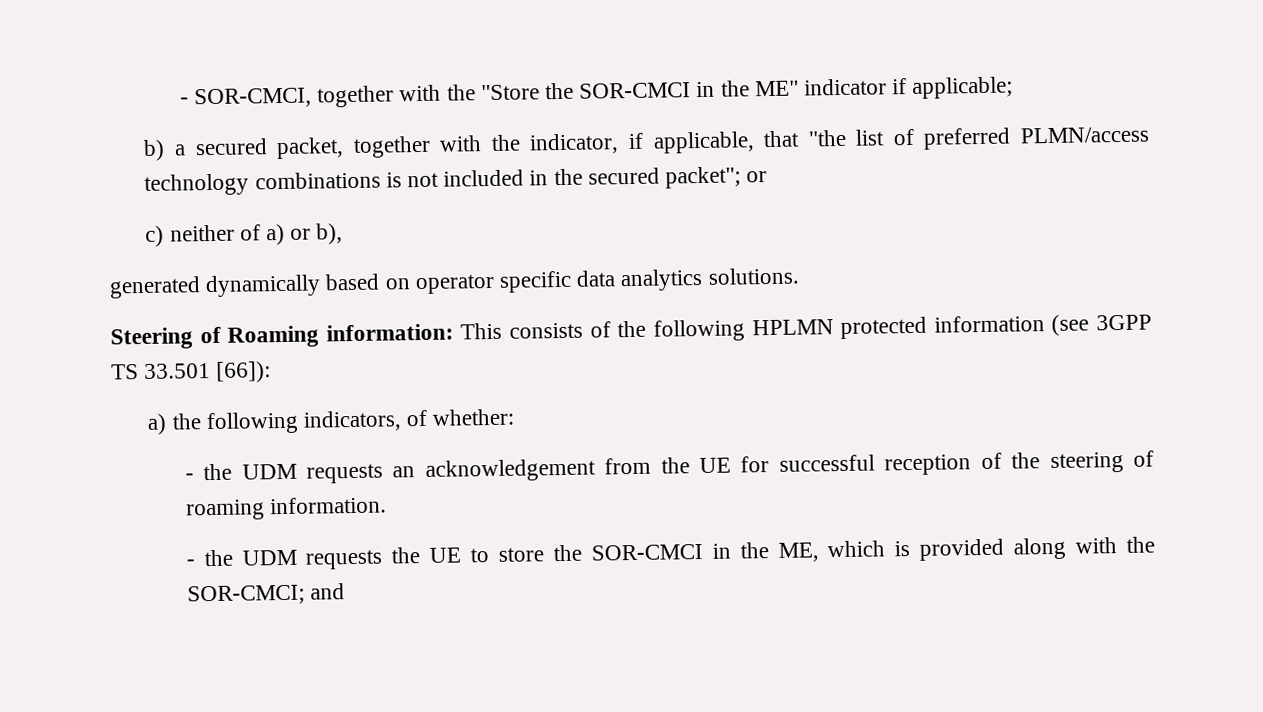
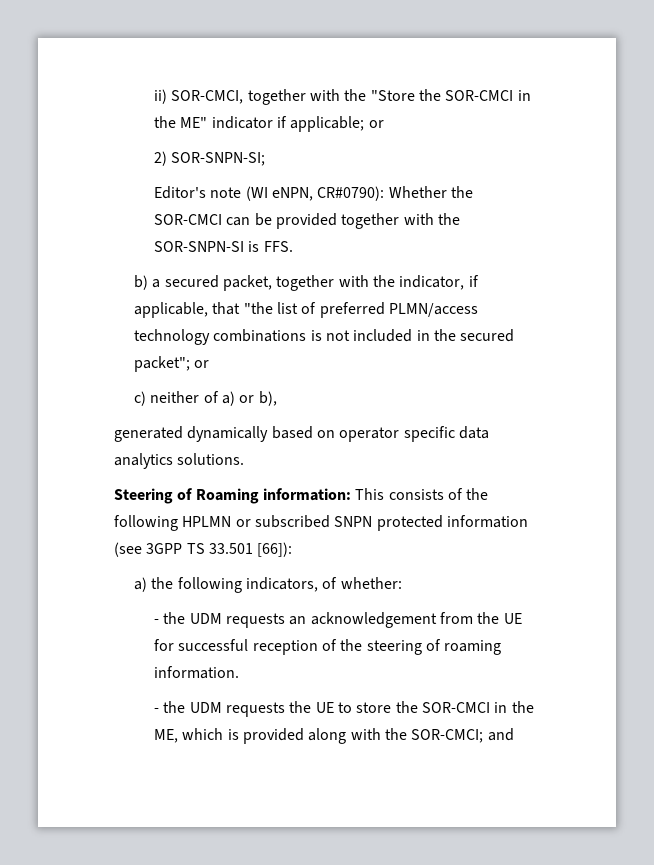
- - SOR-CMCI, together with the "Store the SOR-CMCI in the ME" indicator if applicable;
+ ii) SOR-CMCI, together with the "Store the SOR-CMCI in the ME" indicator if applicable; or
+ 2) SOR-SNPN-SI;
+ Editor's note (WI eNPN, CR#0790): Whether the SOR-CMCI can be provided together with the SOR-SNPN-SI is FFS.
- Steering of Roaming information: This consists of the following HPLMN protected information (see 3GPP TS 33.501 [66]):
+ Steering of Roaming information: This consists of the following HPLMN or subscribed SNPN protected information (see 3GPP TS 33.501 [66]):

